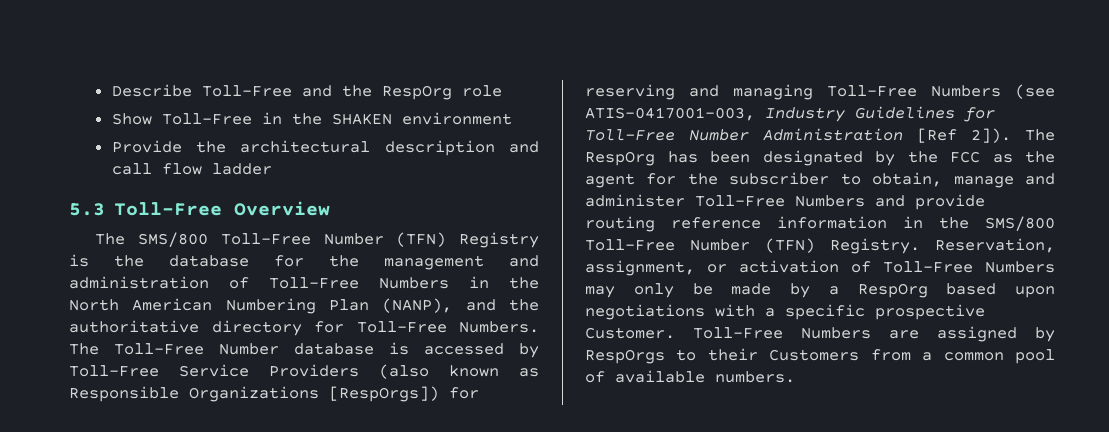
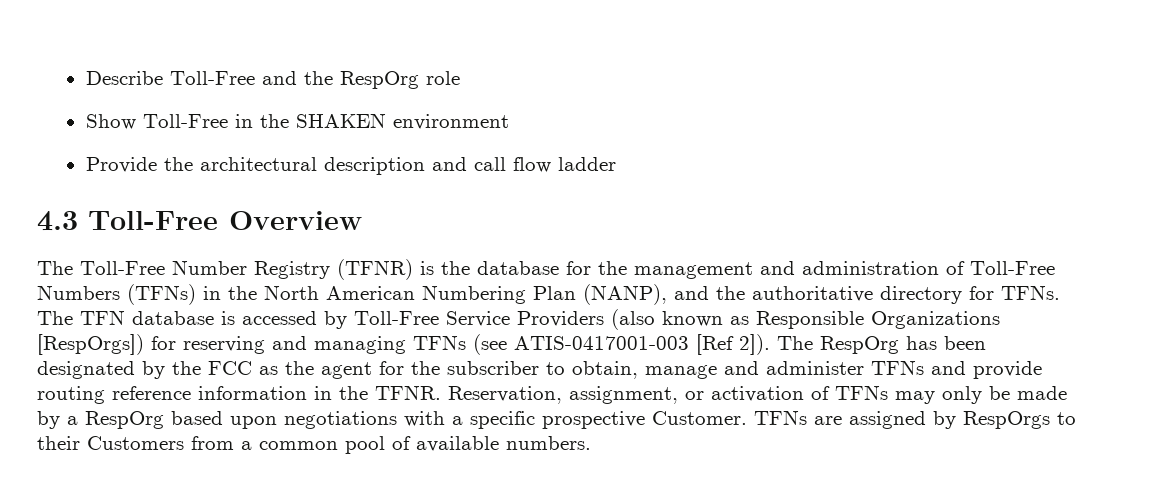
- 5.3 Toll-Free Overview
+ 4.3 Toll-Free Overview
- The SMS/800 Toll-Free Number (TFN) Registry is the database for the management and administration of Toll-Free Numbers in the North American Numbering Plan (NANP), and the authoritative directory for Toll-Free Numbers. The Toll-Free Number database is accessed by Toll-Free Service Providers (also known as Responsible Organizations [RespOrgs]) for reserving and managing Toll-Free Numbers (see ATIS-0417001-003, Industry Guidelines for Toll-Free Number Administration [Ref 2]).
+ The Toll-Free Number Registry (TFNR) is the database for the management and administration of Toll-Free Numbers (TFNs) in the North American Numbering Plan (NANP), and the authoritative directory for TFNs. The TFN database is accessed by Toll-Free Service Providers (also known as Responsible Organizations [RespOrgs]) for reserving and managing TFNs (see ATIS-0417001-003 [Ref 2]).
- The RespOrg has been designated by the FCC as the agent for the subscriber to obtain, manage and administer Toll-Free Numbers and provide routing reference information in the SMS/800 Toll-Free Number (TFN) Registry.
+ The RespOrg has been designated by the FCC as the agent for the subscriber to obtain, manage and administer TFNs and provide routing reference information in the TFNR.
- Reservation, assignment, or activation of Toll-Free Numbers may only be made by a RespOrg based upon negotiations with a specific prospective Customer.
+ Reservation, assignment, or activation of TFNs may only be made by a RespOrg based upon negotiations with a specific prospective Customer.
- Toll-Free Numbers are assigned by RespOrgs to their Customers from a common pool of available numbers.
+ TFNs are assigned by RespOrgs to their Customers from a common pool of available numbers.

